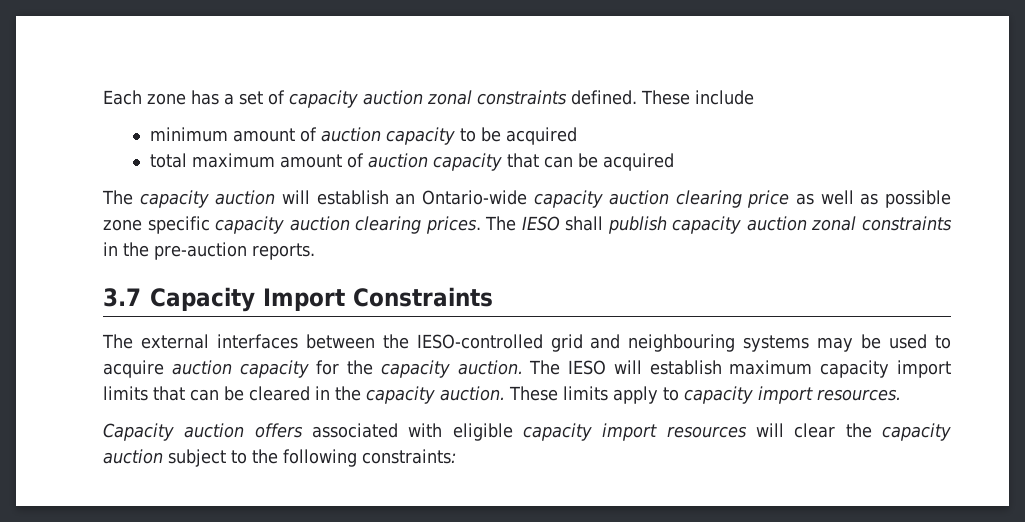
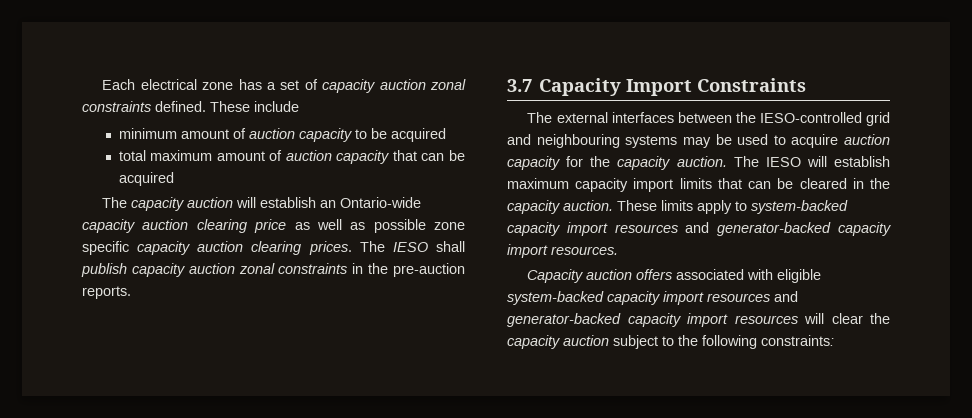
- Each zone has a set of capacity auction zonal constraints defined.
+ Each electrical zone has a set of capacity auction zonal constraints defined.
- These limits apply to capacity import resources.
+ These limits apply to system-backed capacity import resources and generator-backed capacity import resources.
- Capacity auction offers associated with eligible capacity import resources will clear the capacity auction subject to the following constraints:
+ Capacity auction offers associated with eligible system-backed capacity import resources and generator-backed capacity import resources will clear the capacity auction subject to the following constraints:

